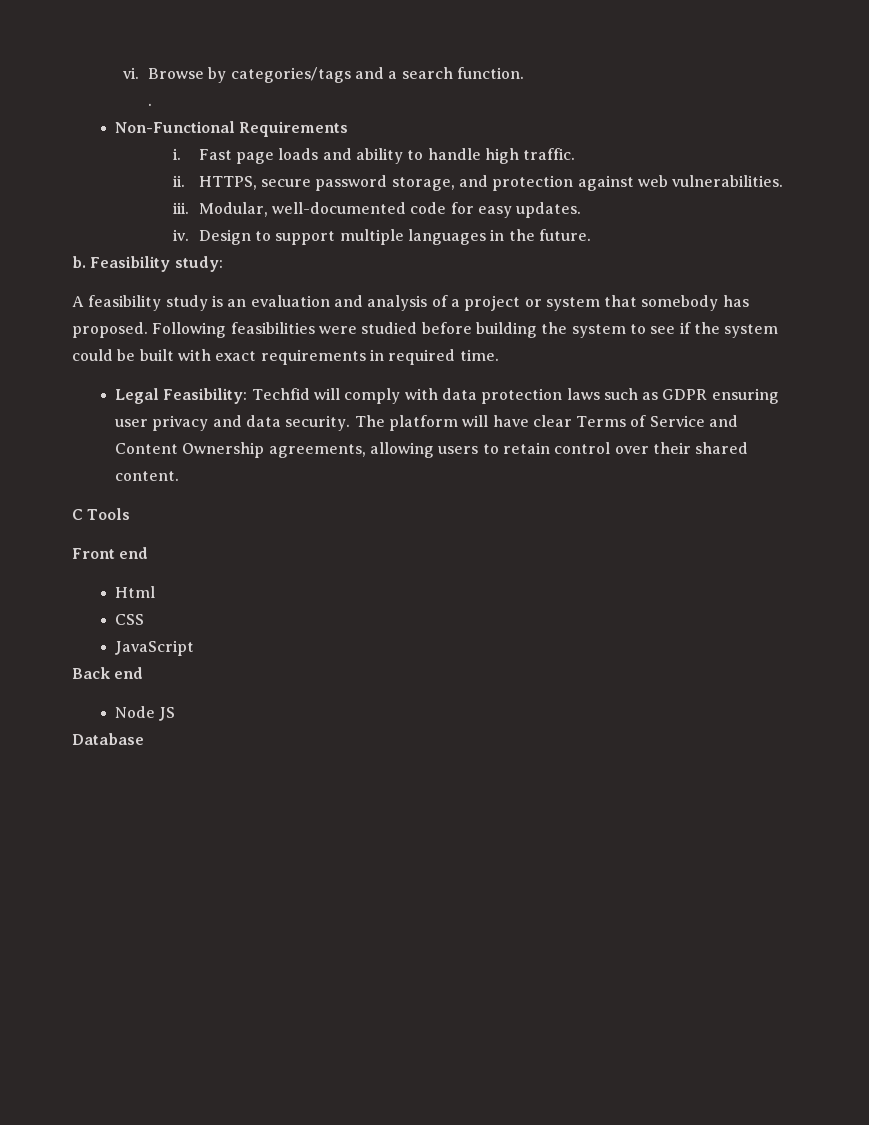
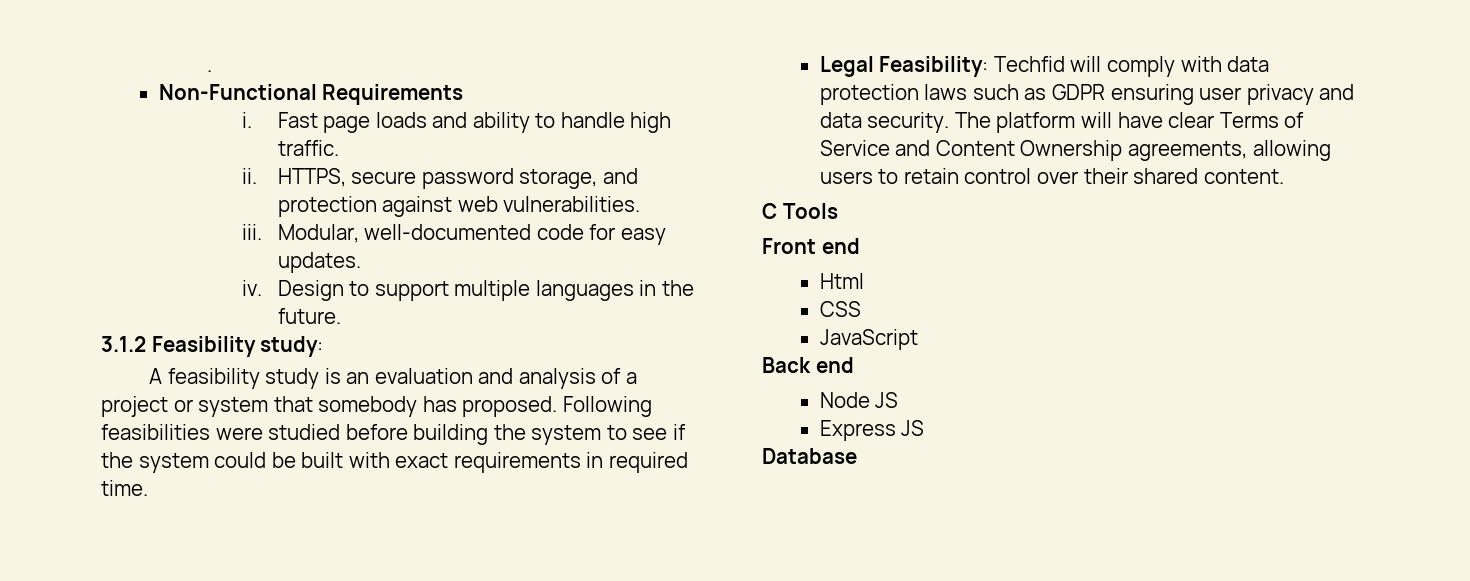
- vi. Browse by categories/tags and a search function.
- b. Feasibility study:
+ 3.1.2 Feasibility study:
+ Express JS

